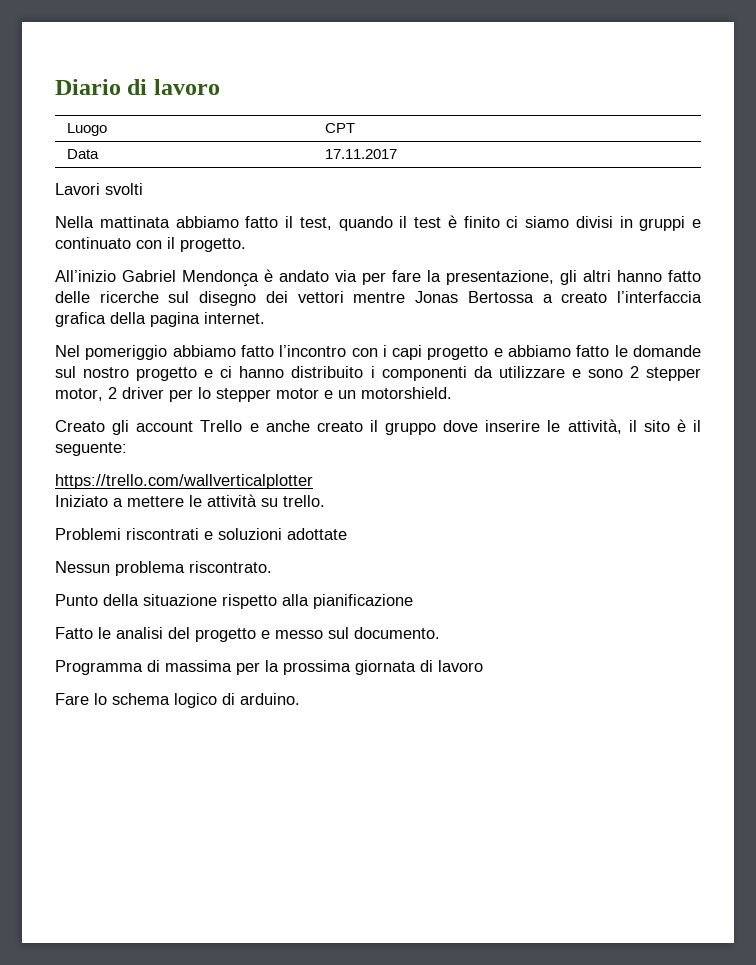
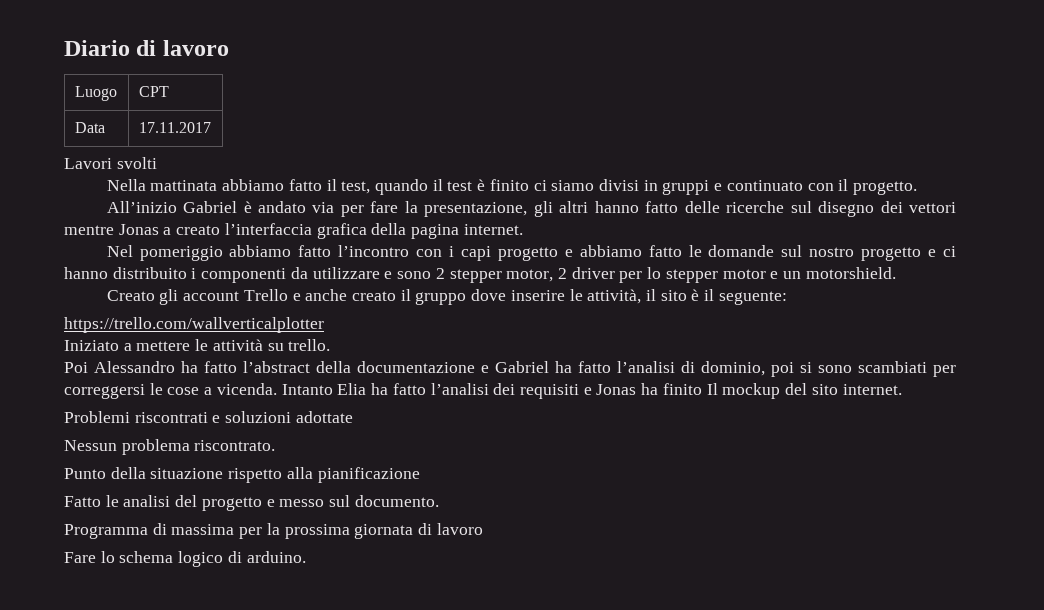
- All’inizio Gabriel Mendonça è andato via per fare la presentazione, gli altri hanno fatto delle ricerche sul disegno dei vettori mentre Jonas Bertossa a creato l’interfaccia grafica della pagina internet.
+ All’inizio Gabriel è andato via per fare la presentazione, gli altri hanno fatto delle ricerche sul disegno dei vettori mentre Jonas a creato l’interfaccia grafica della pagina internet.
+ Poi Alessandro ha fatto l’abstract della documentazione e Gabriel ha fatto l’analisi di dominio, poi si sono scambiati per correggersi le cose a vicenda. Intanto Elia ha fatto l’analisi dei requisiti e Jonas ha finito Il mockup del sito internet.

